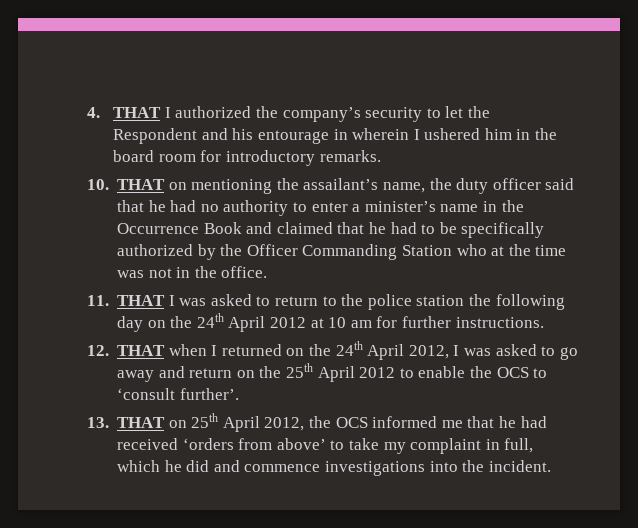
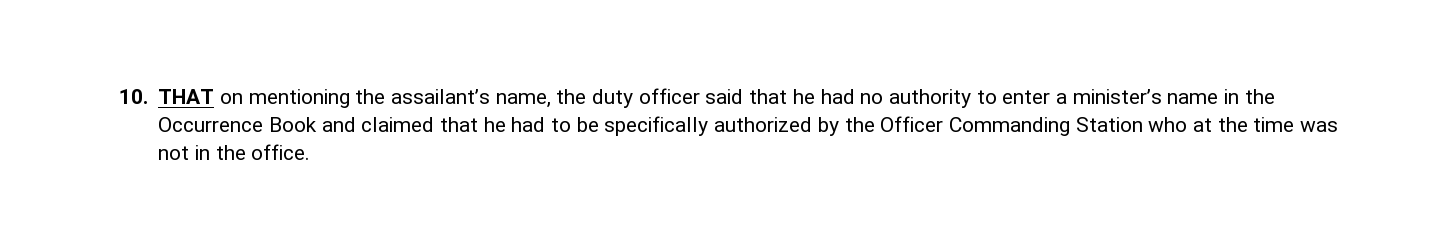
- 4. THAT I authorized the company’s security to let the Respondent and his entourage in wherein I ushered him in the board room for introductory remarks.
- 11. THAT I was asked to return to the police station the following day on the 24th April 2012 at 10 am for further instructions.
- 12. THAT when I returned on the 24th April 2012, I was asked to go away and return on the 25th April 2012 to enable the OCS to ‘consult further’.
- 13. THAT on 25th April 2012, the OCS informed me that he had received ‘orders from above’ to take my complaint in full, which he did and commence investigations into the incident.

